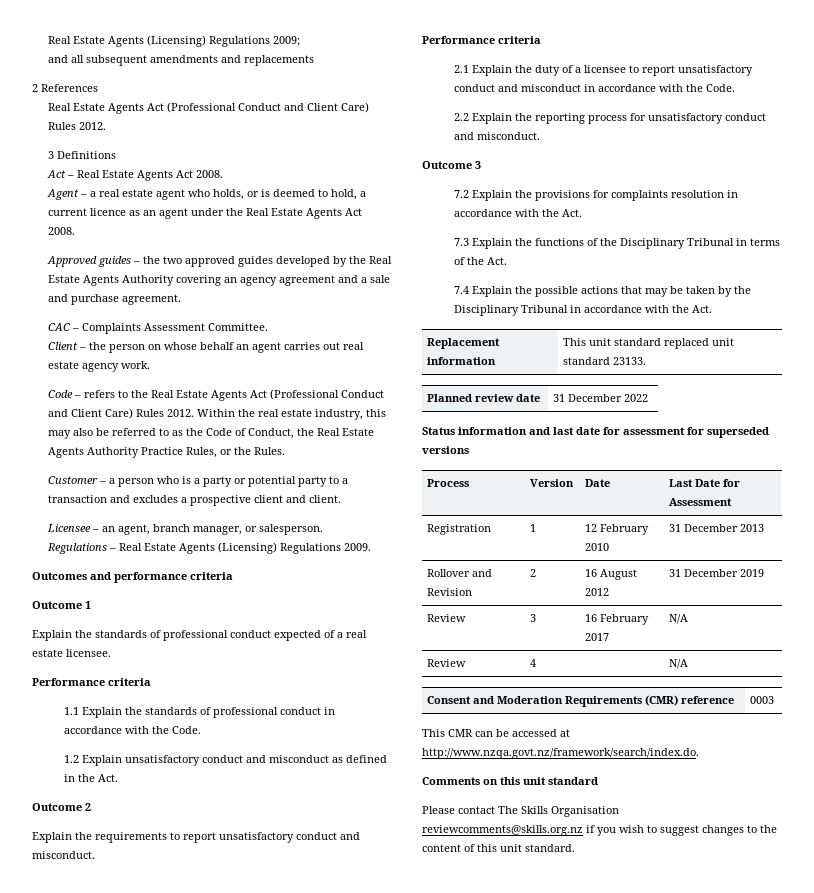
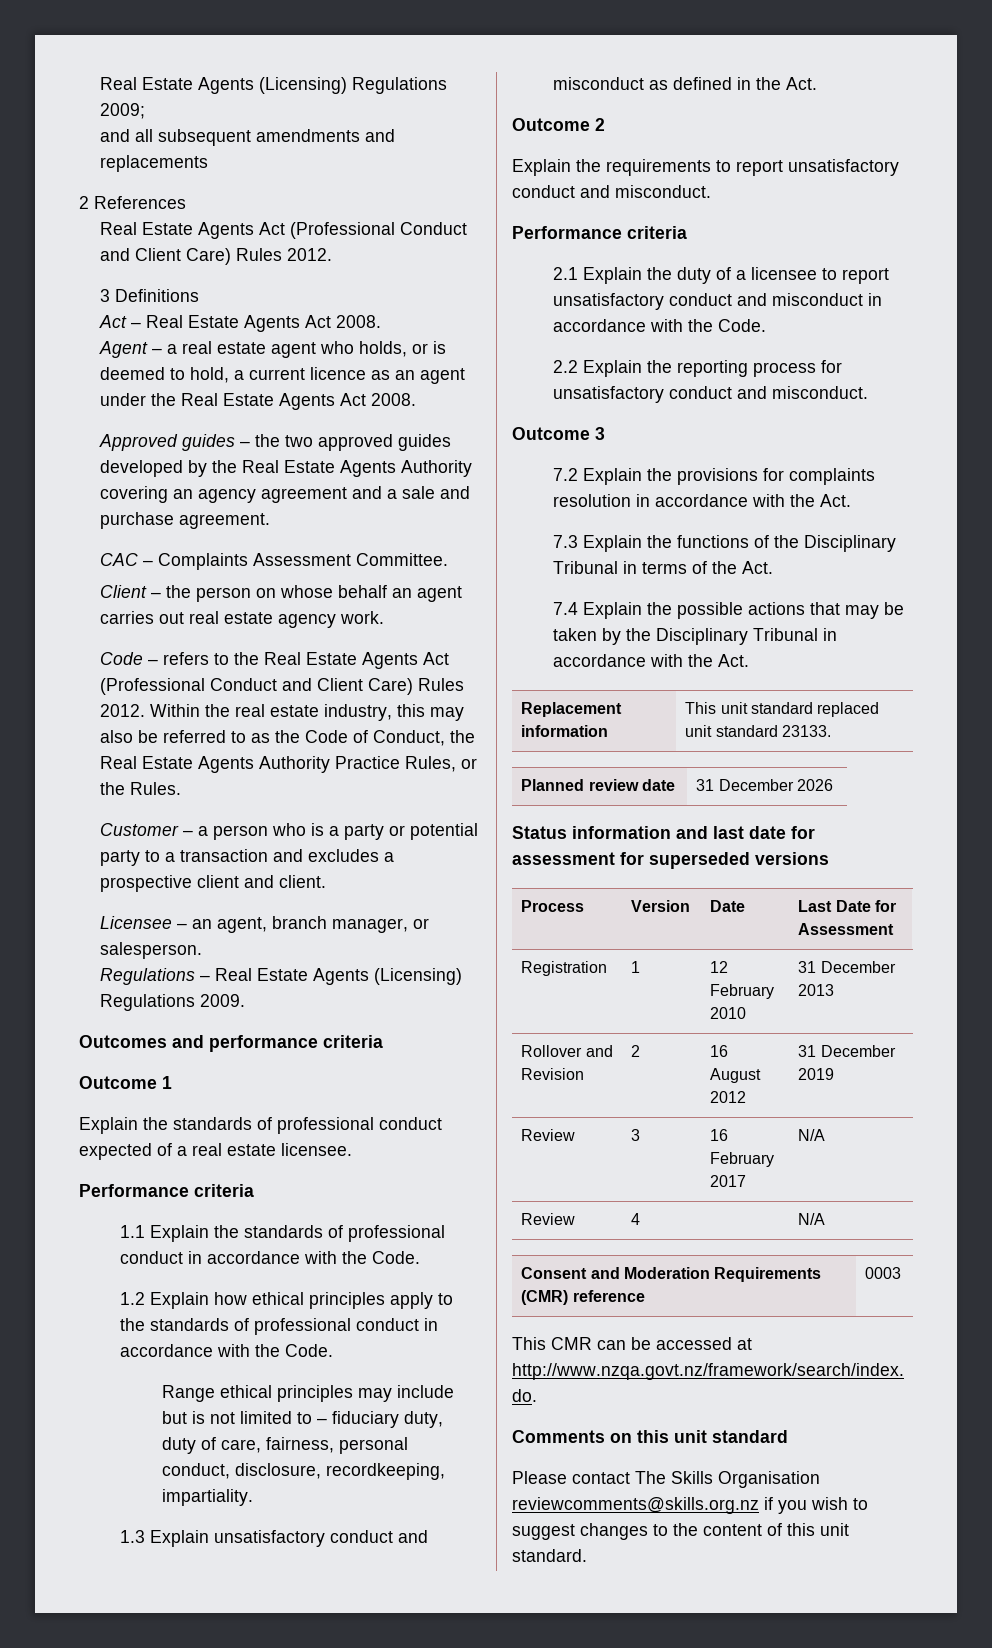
- 1.2 Explain unsatisfactory conduct and misconduct as defined in the Act.
+ 1.2 Explain how ethical principles apply to the standards of professional conduct in accordance with the Code.
+ Range ethical principles may include but is not limited to – fiduciary duty, duty of care, fairness, personal conduct, disclosure, recordkeeping, impartiality.
+ 1.3 Explain unsatisfactory conduct and misconduct as defined in the Act.
- Planned review date | 31 December 2022
+ Planned review date | 31 December 2026

